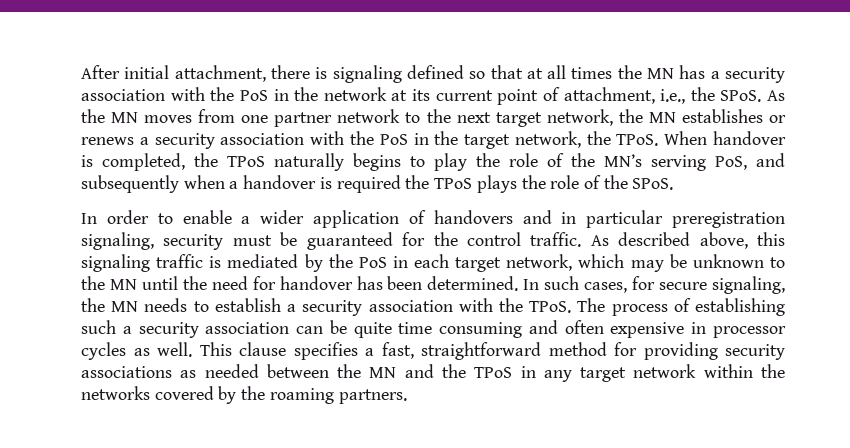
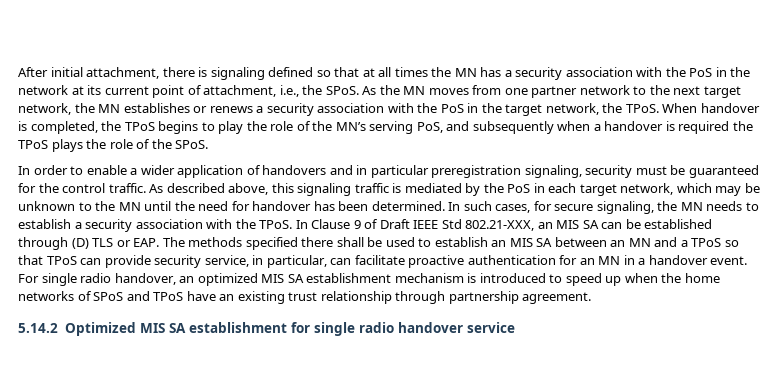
- When handover is completed, the TPoS naturally begins to play the role of the MN’s serving PoS, and subsequently when a handover is required the TPoS plays the role of the SPoS.
+ When handover is completed, the TPoS begins to play the role of the MN’s serving PoS, and subsequently when a handover is required the TPoS plays the role of the SPoS.
- The process of establishing such a security association can be quite time consuming and often expensive in processor cycles as well. This clause specifies a fast, straightforward method for providing security associations as needed between the MN and the TPoS in any target network within the networks covered by the roaming partners.
+ In Clause 9 of Draft IEEE Std 802.21-XXX, an MIS SA can be established through (D) TLS or EAP. The methods specified there shall be used to establish an MIS SA between an MN and a TPoS so that TPoS can provide security service, in particular, can facilitate proactive authentication for an MN in a handover event. For single radio handover, an optimized MIS SA establishment mechanism is introduced to speed up when the home networks of SPoS and TPoS have an existing trust relationship through partnership agreement.
+ 5.14.2 Optimized MIS SA establishment for single radio handover service

